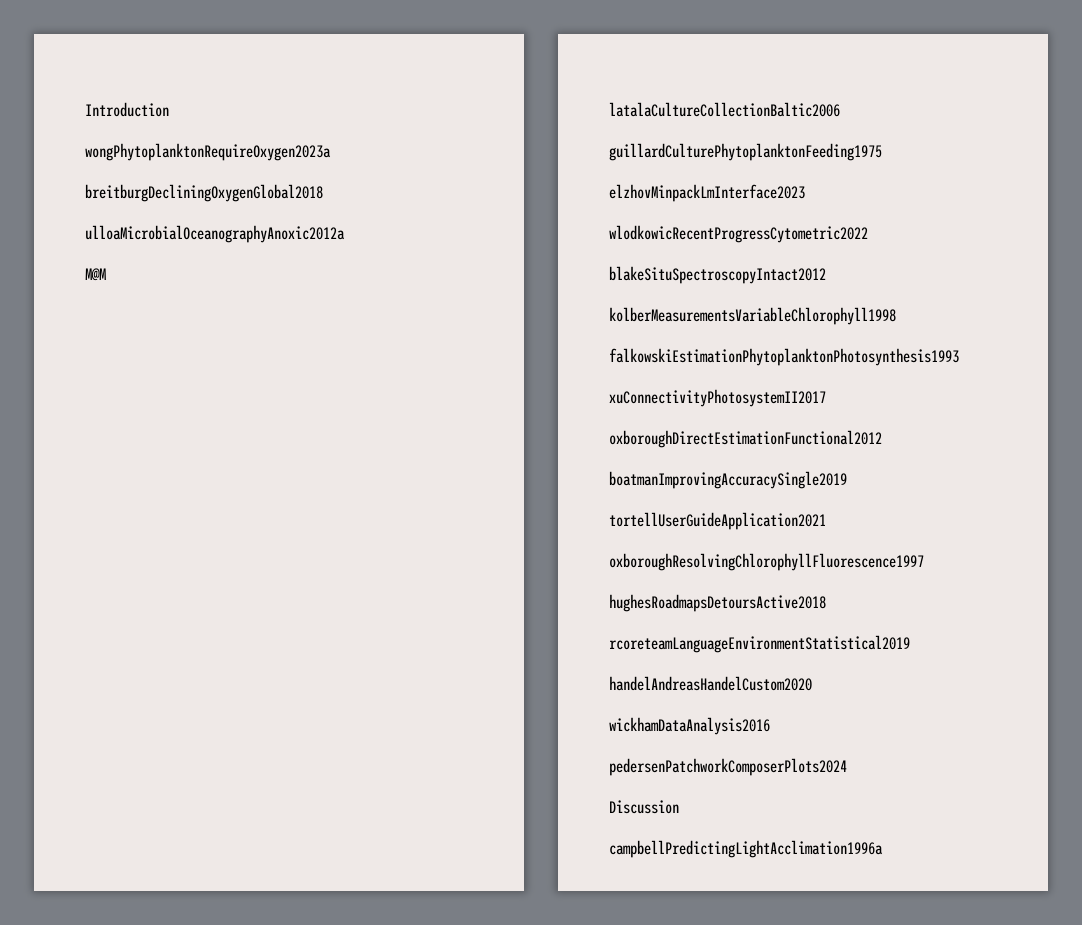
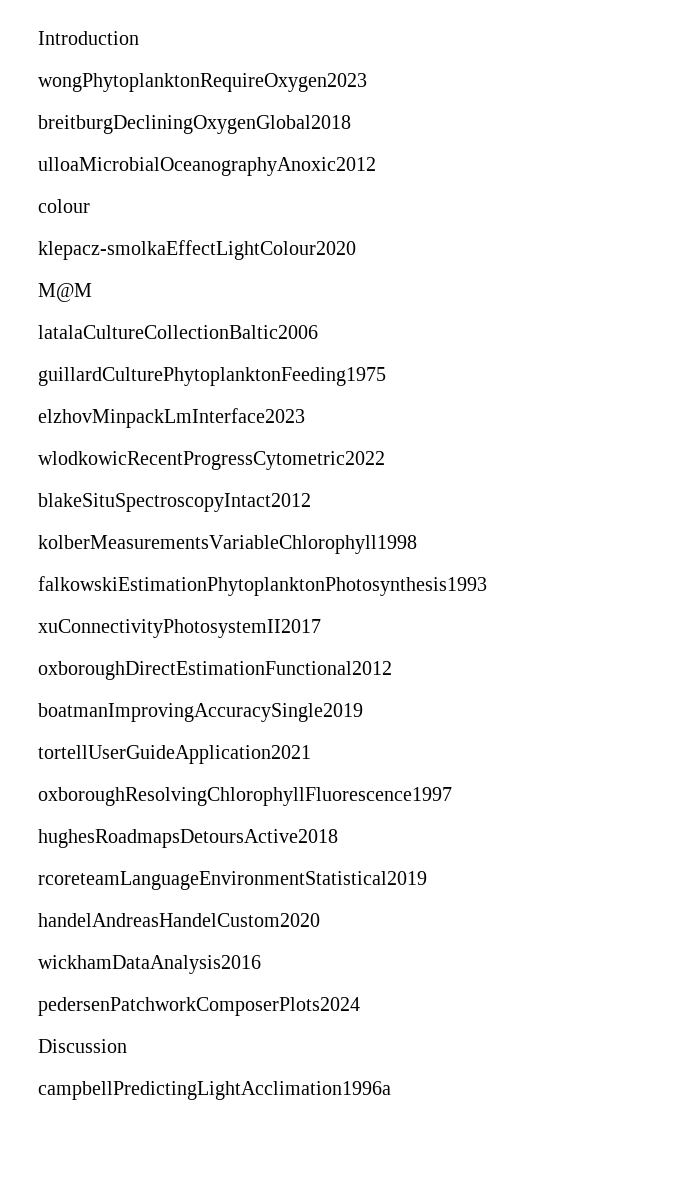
- wongPhytoplanktonRequireOxygen2023a
+ wongPhytoplanktonRequireOxygen2023
- ulloaMicrobialOceanographyAnoxic2012a
+ ulloaMicrobialOceanographyAnoxic2012
+ colour
+ klepacz-smolkaEffectLightColour2020

